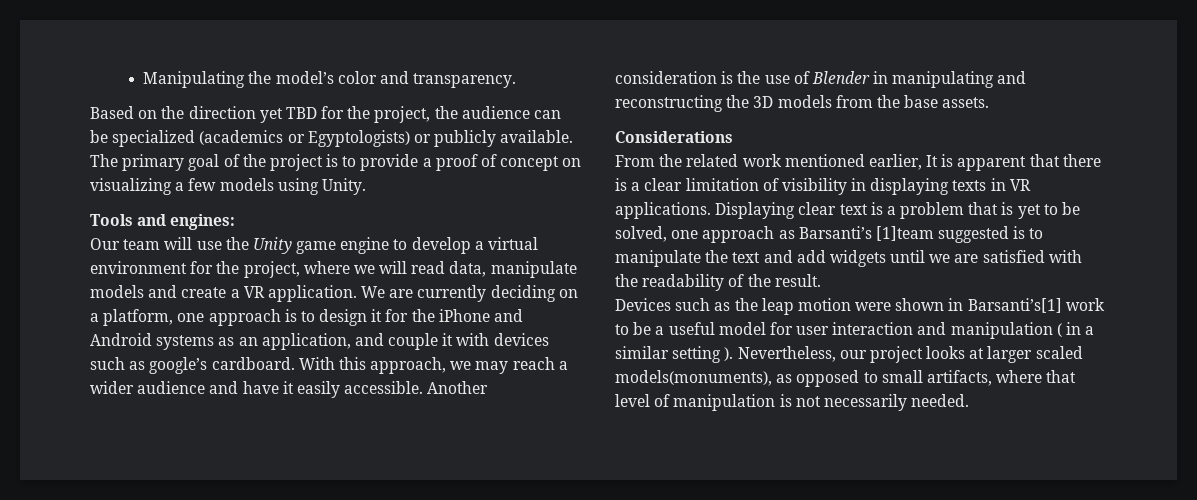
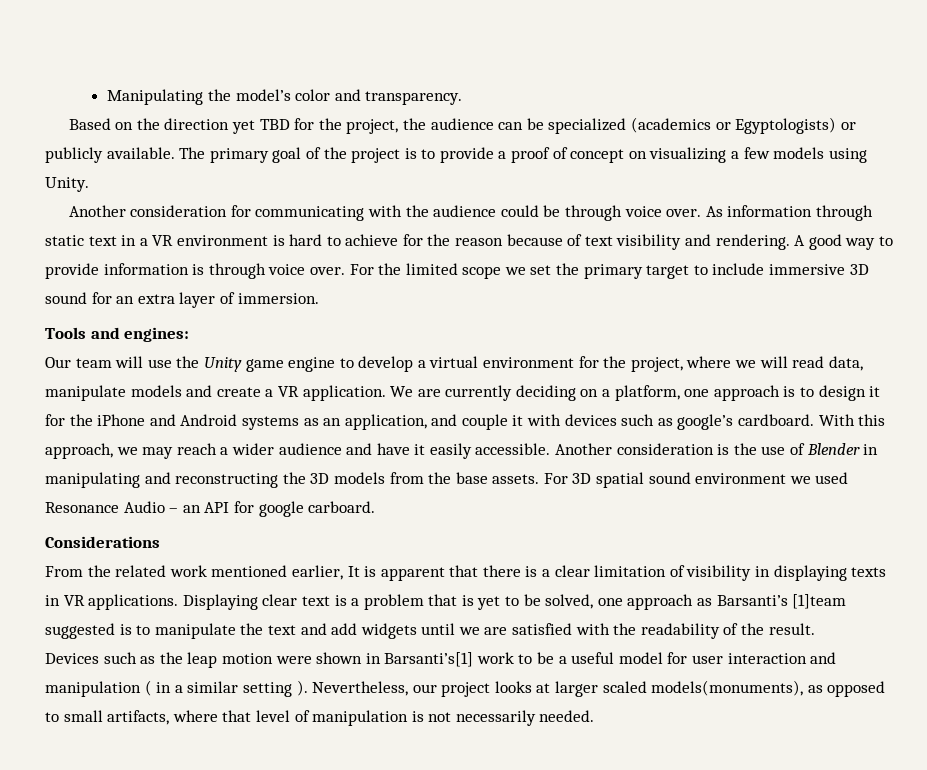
+ Another consideration for communicating with the audience could be through voice over. As information through static text in a VR environment is hard to achieve for the reason because of text visibility and rendering. A good way to provide information is through voice over. For the limited scope we set the primary target to include immersive 3D sound for an extra layer of immersion.
+ For 3D spatial sound environment we used Resonance Audio – an API for google carboard.

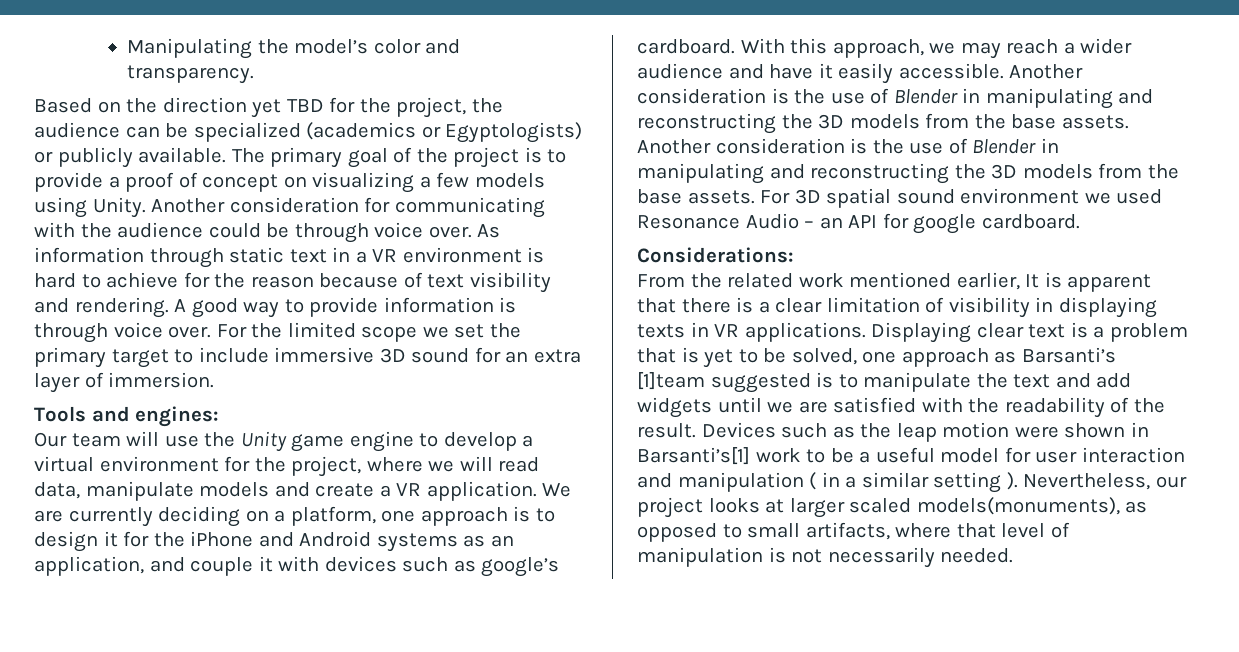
- The primary goal of the project is to provide a proof of concept on visualizing a few models using Unity.
- Another consideration for communicating with the audience could be through voice over.
+ The primary goal of the project is to provide a proof of concept on visualizing a few models using Unity. Another consideration for communicating with the audience could be through voice over.
- Another consideration is the use of Blender in manipulating and reconstructing the 3D models from the base assets.
+ Another consideration is the use of Blender in manipulating and reconstructing the 3D models from the base assets. Another consideration is the use of Blender in manipulating and reconstructing the 3D models from the base assets.
- For 3D spatial sound environment we used Resonance Audio – an API for google carboard.
- Considerations
+ For 3D spatial sound environment we used Resonance Audio – an API for google cardboard.
+ Considerations:
- Displaying clear text is a problem that is yet to be solved, one approach as Barsanti’s [1]team suggested is to manipulate the text and add widgets until we are satisfied with the readability of the result.
- Devices such as the leap motion were shown in Barsanti’s[1] work to be a useful model for user interaction and manipulation ( in a similar setting ).
+ Displaying clear text is a problem that is yet to be solved, one approach as Barsanti’s [1]team suggested is to manipulate the text and add widgets until we are satisfied with the readability of the result. Devices such as the leap motion were shown in Barsanti’s[1] work to be a useful model for user interaction and manipulation ( in a similar setting ).

